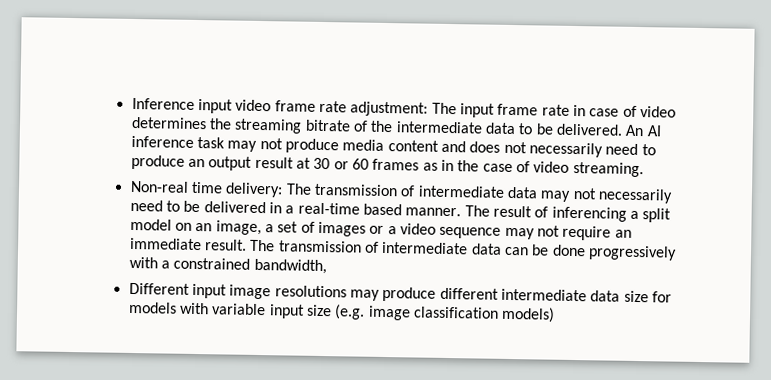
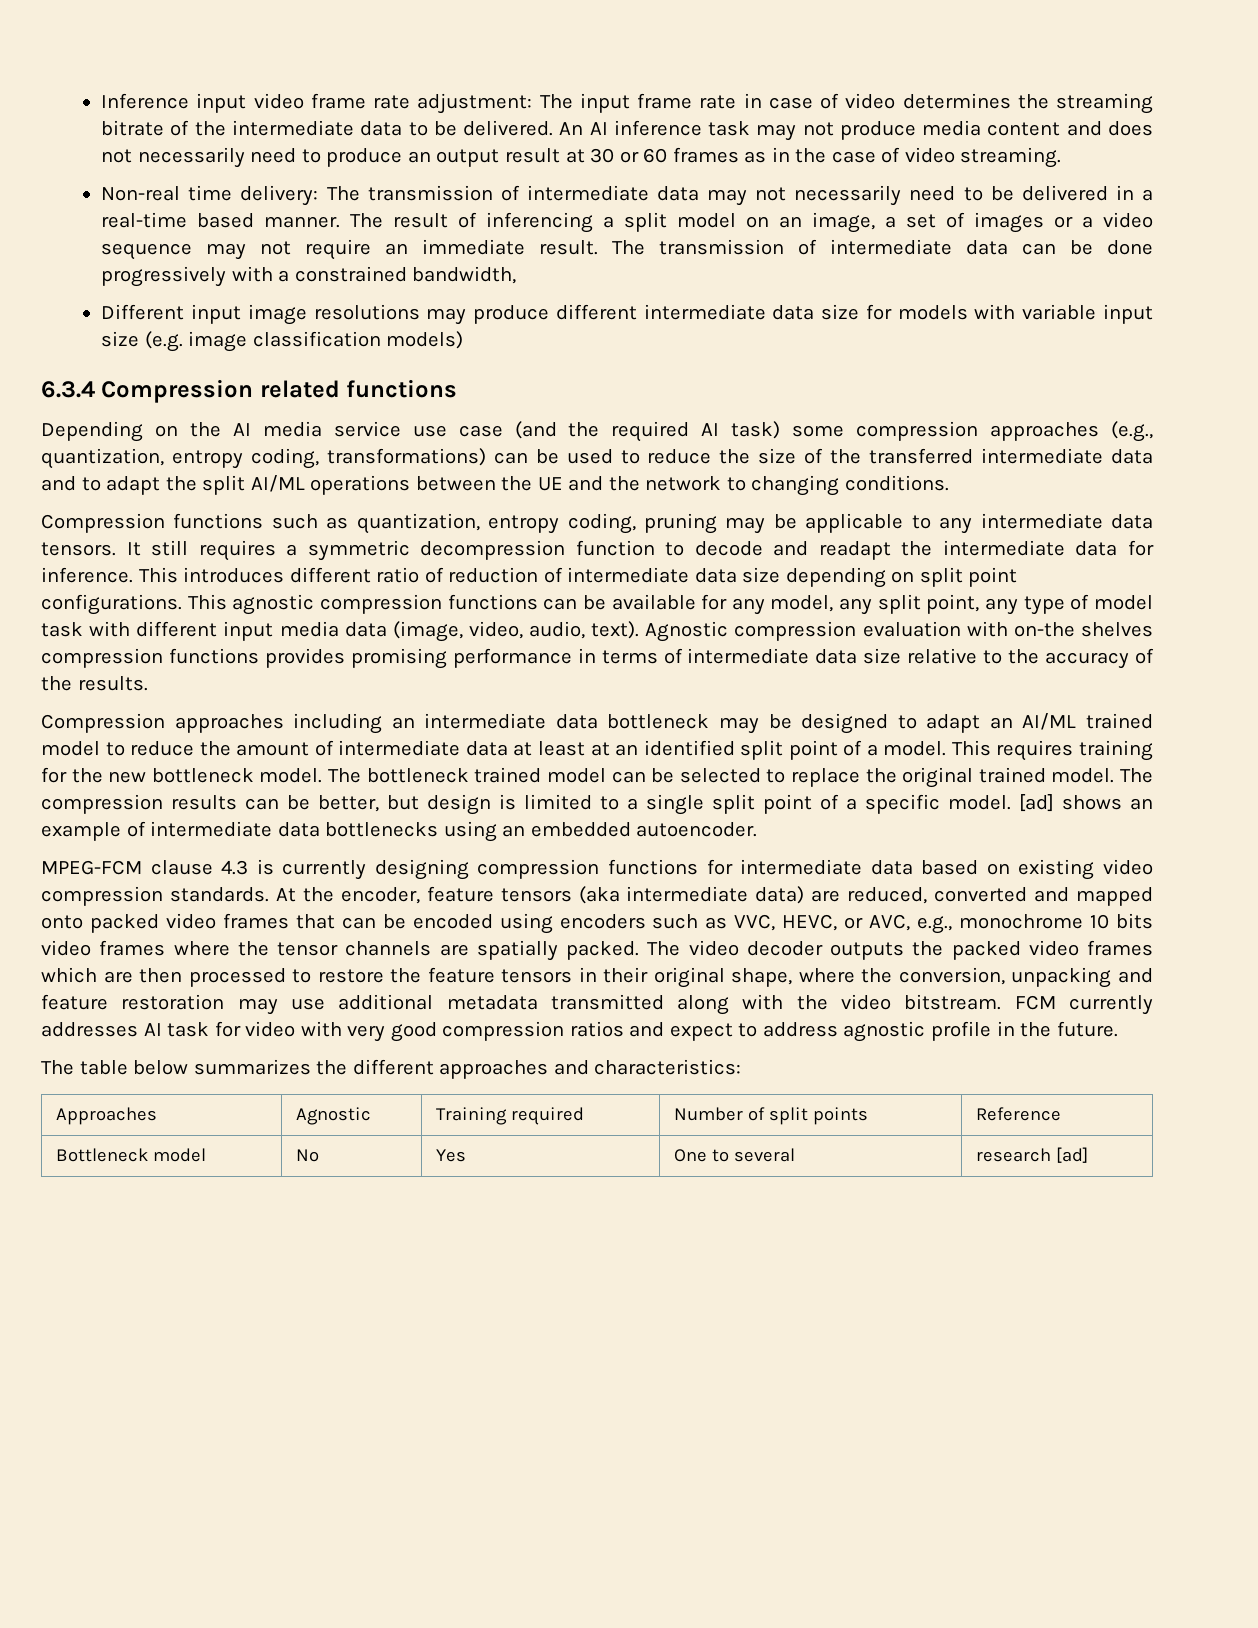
+ 6.3.4 Compression related functions
+ Depending on the AI media service use case (and the required AI task) some compression approaches (e.g., quantization, entropy coding, transformations) can be used to reduce the size of the transferred intermediate data and to adapt the split AI/ML operations between the UE and the network to changing conditions.
+ Compression functions such as quantization, entropy coding, pruning may be applicable to any intermediate data tensors. It still requires a symmetric decompression function to decode and readapt the intermediate data for inference. This introduces different ratio of reduction of intermediate data size depending on split point configurations. This agnostic compression functions can be available for any model, any split point, any type of model task with different input media data (image, video, audio, text). Agnostic compression evaluation with on-the shelves compression functions provides promising performance in terms of intermediate data size relative to the accuracy of the results.
+ Compression approaches including an intermediate data bottleneck may be designed to adapt an AI/ML trained model to reduce the amount of intermediate data at least at an identified split point of a model. This requires training for the new bottleneck model. The bottleneck trained model can be selected to replace the original trained model. The compression results can be better, but design is limited to a single split point of a specific model. [ad] shows an example of intermediate data bottlenecks using an embedded autoencoder.
+ MPEG-FCM clause 4.3 is currently designing compression functions for intermediate data based on existing video compression standards. At the encoder, feature tensors (aka intermediate data) are reduced, converted and mapped onto packed video frames that can be encoded using encoders such as VVC, HEVC, or AVC, e.g., monochrome 10 bits video frames where the tensor channels are spatially packed. The video decoder outputs the packed video frames which are then processed to restore the feature tensors in their original shape, where the conversion, unpacking and feature restoration may use additional metadata transmitted along with the video bitstream. FCM currently addresses AI task for video with very good compression ratios and expect to address agnostic profile in the future.
+ The table below summarizes the different approaches and characteristics:
+ Approaches | Agnostic | Training required | Number of split points | Reference
+ Bottleneck model | No | Yes | One to several | research [ad]

